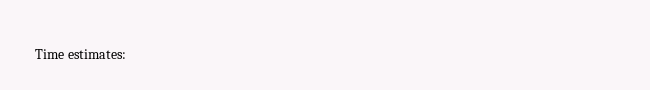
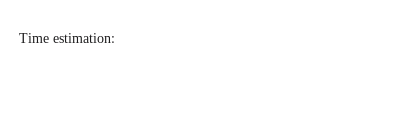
- Time estimates:
+ Time estimation:

